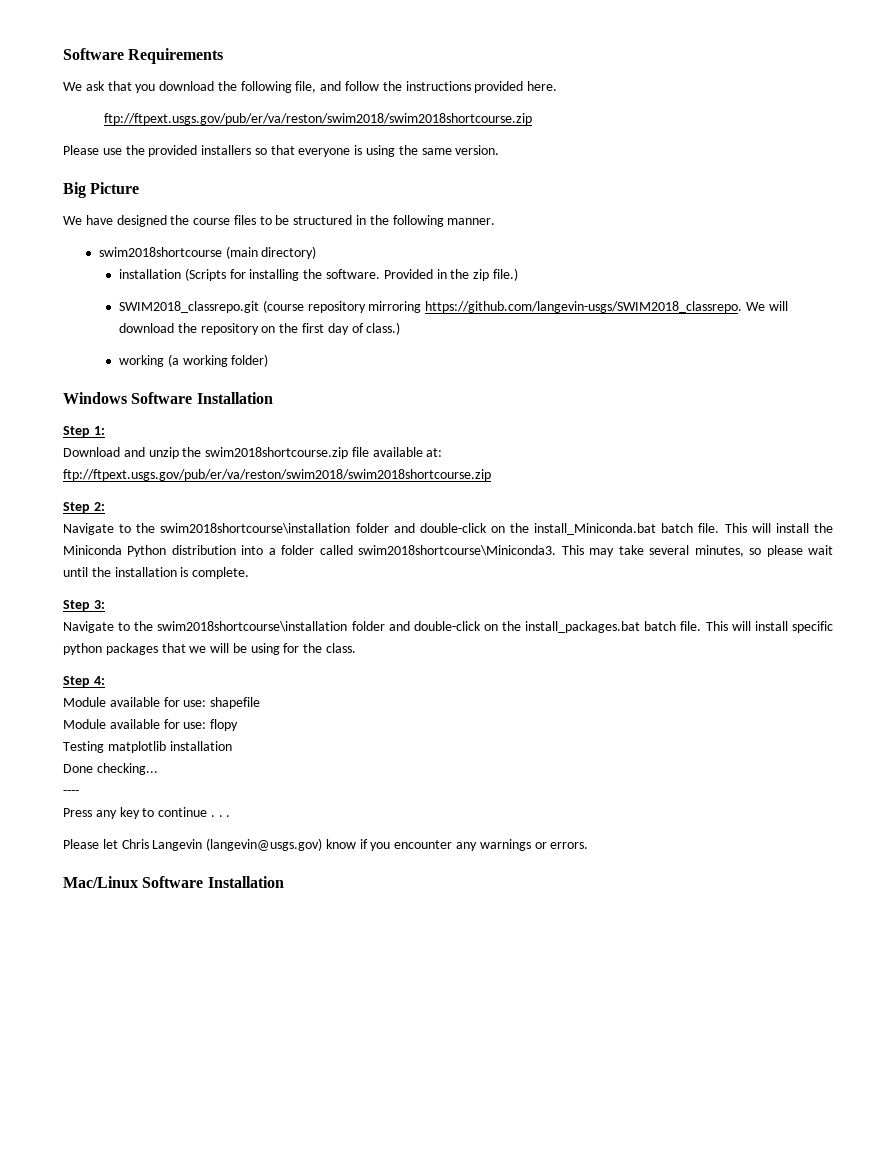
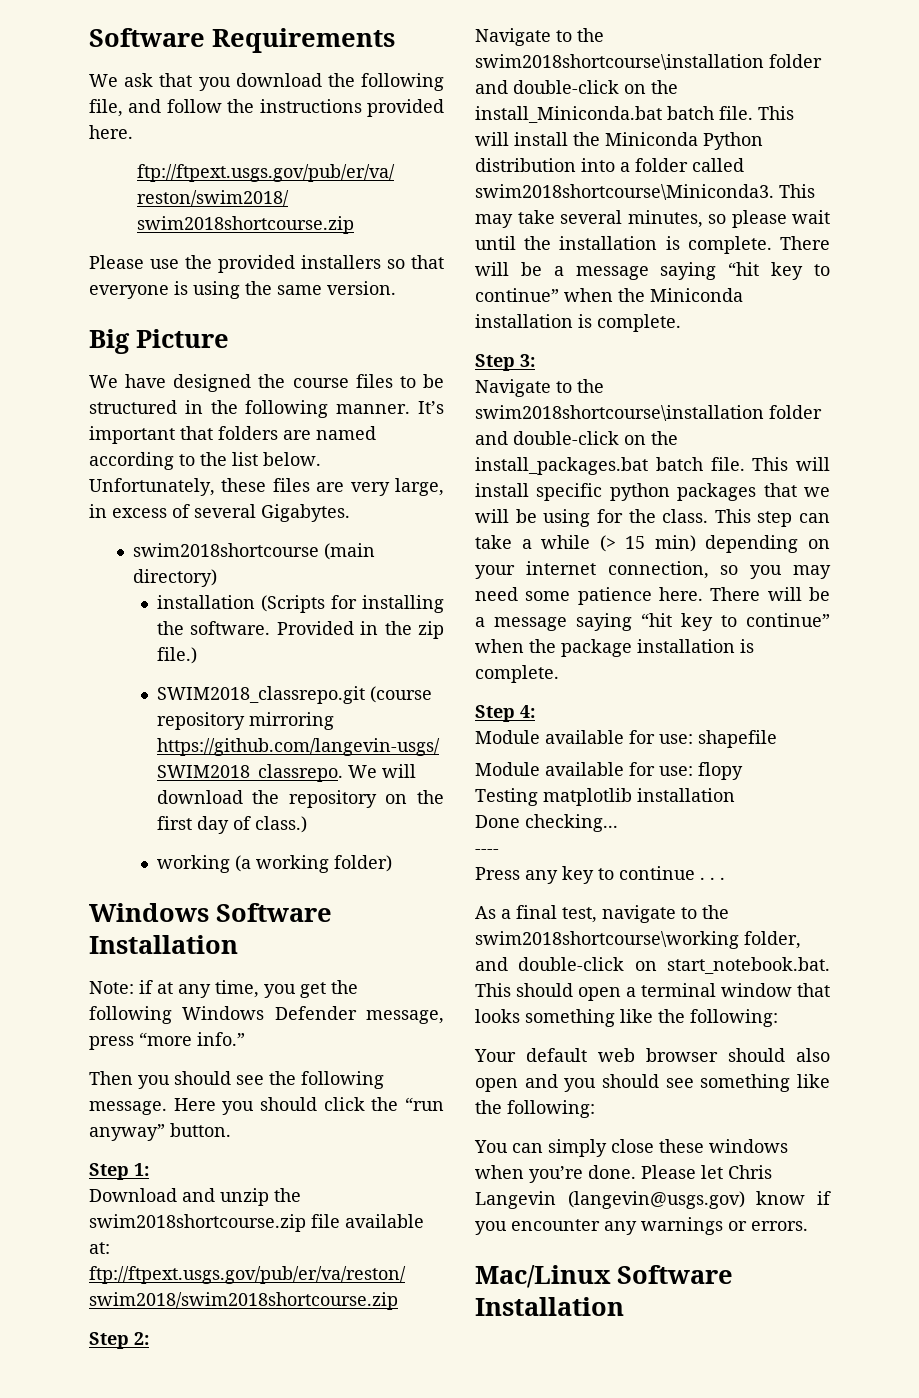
+ It’s important that folders are named according to the list below. Unfortunately, these files are very large, in excess of several Gigabytes.
+ Note: if at any time, you get the following Windows Defender message, press “more info.”
+ Then you should see the following message. Here you should click the “run anyway” button.
+ There will be a message saying “hit key to continue” when the Miniconda installation is complete.
+ This step can take a while (> 15 min) depending on your internet connection, so you may need some patience here. There will be a message saying “hit key to continue” when the package installation is complete.
+ As a final test, navigate to the swim2018shortcourse\working folder, and double-click on start_notebook.bat. This should open a terminal window that looks something like the following:
+ Your default web browser should also open and you should see something like the following:
+ You can simply close these windows when you’re done.

